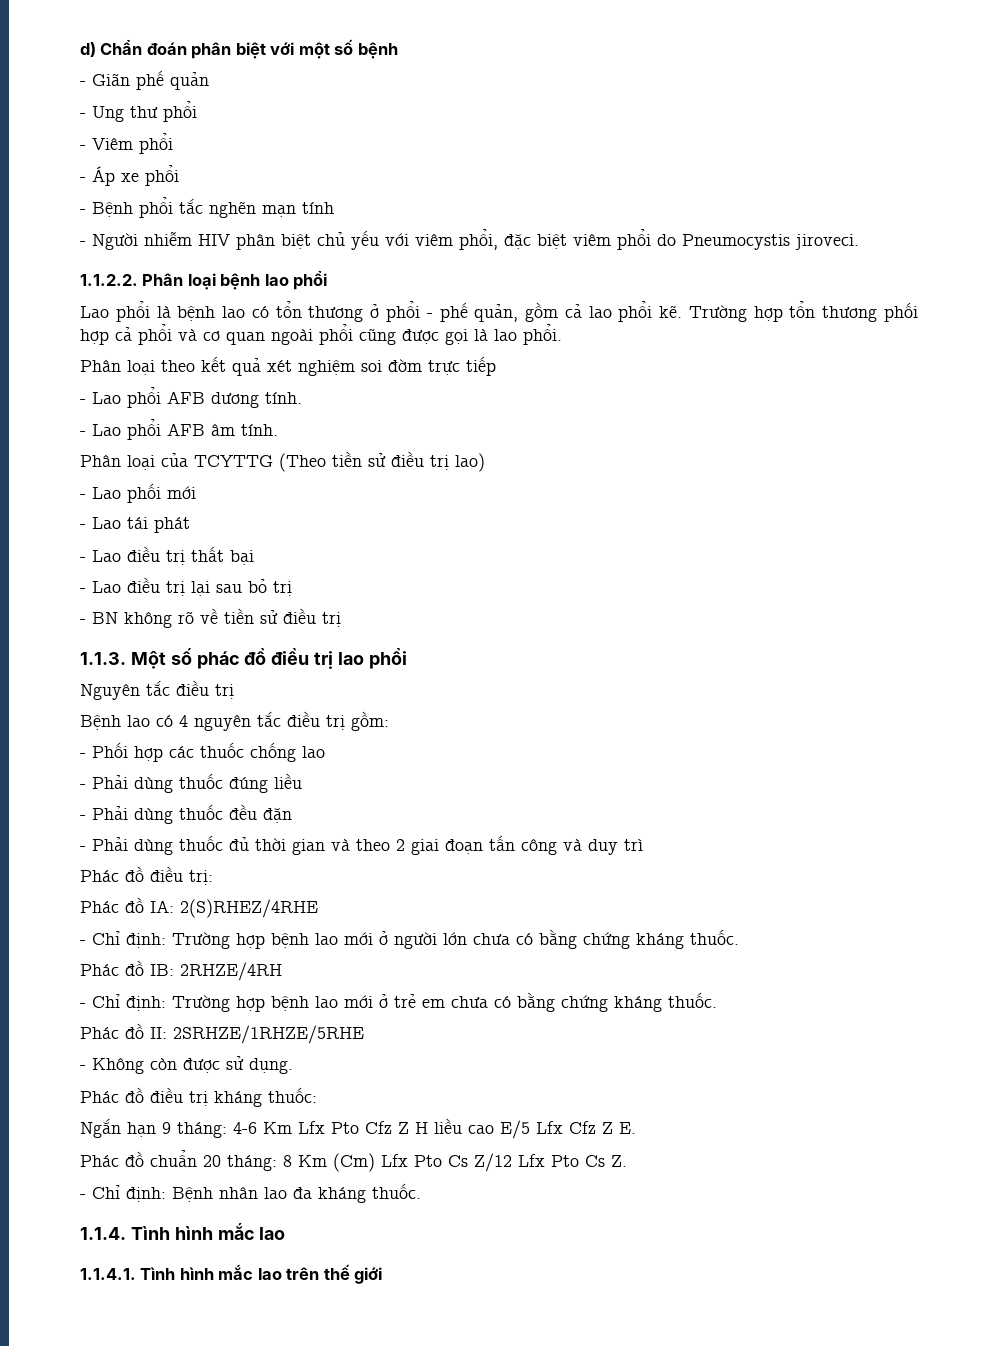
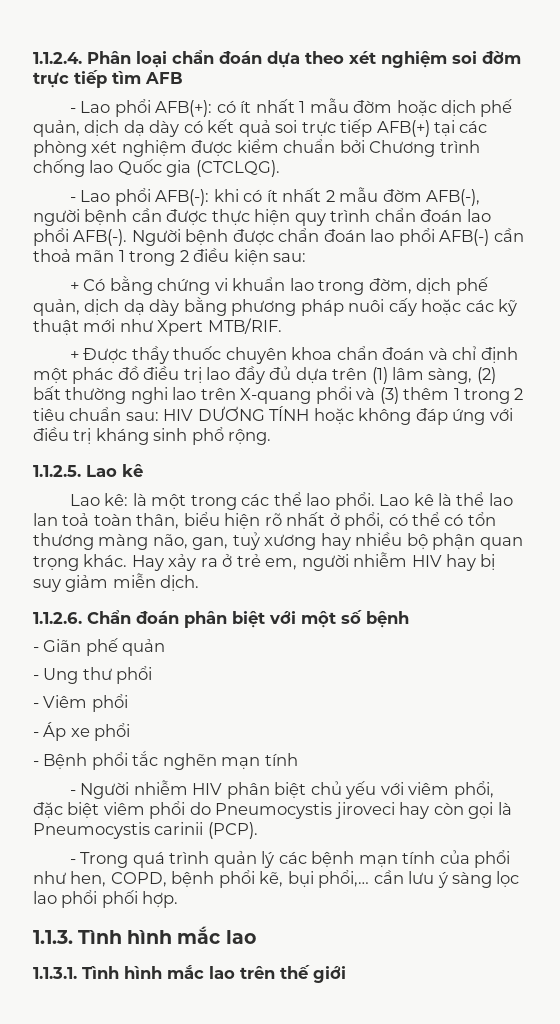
- d) Chẩn đoán phân biệt với một số bệnh
+ 1.1.2.4. Phân loại chẩn đoán dựa theo xét nghiệm soi đờm trực tiếp tìm AFB
+ - Lao phổi AFB(+): có ít nhất 1 mẫu đờm hoặc dịch phế quản, dịch dạ dày có kết quả soi trực tiếp AFB(+) tại các phòng xét nghiệm được kiểm chuẩn bởi Chương trình chống lao Quốc gia (CTCLQG).
+ - Lao phổi AFB(-): khi có ít nhất 2 mẫu đờm AFB(-), người bệnh cần được thực hiện quy trình chẩn đoán lao phổi AFB(-). Người bệnh được chẩn đoán lao phổi AFB(-) cần thoả mãn 1 trong 2 điều kiện sau:
+ + Có bằng chứng vi khuẩn lao trong đờm, dịch phế quản, dịch dạ dày bằng phương pháp nuôi cấy hoặc các kỹ thuật mới như Xpert MTB/RIF.
+ + Được thầy thuốc chuyên khoa chẩn đoán và chỉ định một phác đồ điều trị lao đầy đủ dựa trên (1) lâm sàng, (2) bất thường nghi lao trên X-quang phổi và (3) thêm 1 trong 2 tiêu chuẩn sau: HIV DƯƠNG TÍNH hoặc không đáp ứng với điều trị kháng sinh phổ rộng.
+ 1.1.2.5. Lao kê
+ Lao kê: là một trong các thể lao phổi. Lao kê là thể lao lan toả toàn thân, biểu hiện rõ nhất ở phổi, có thể có tổn thương màng não, gan, tuỷ xương hay nhiều bộ phận quan trọng khác. Hay xảy ra ở trẻ em, người nhiễm HIV hay bị suy giảm miễn dịch.
+ 1.1.2.6. Chẩn đoán phân biệt với một số bệnh
- - Người nhiễm HIV phân biệt chủ yếu với viêm phổi, đặc biệt viêm phổi do Pneumocystis jiroveci.
- 1.1.2.2. Phân loại bệnh lao phổi
- Lao phổi là bệnh lao có tổn thương ở phổi - phế quản, gồm cả lao phổi kẽ. Trường hợp tổn thương phối hợp cả phổi và cơ quan ngoài phổi cũng được gọi là lao phổi.
- Phân loại theo kết quả xét nghiệm soi đờm trực tiếp
- - Lao phổi AFB dương tính.
- - Lao phổi AFB âm tính.
- Phân loại của TCYTTG (Theo tiền sử điều trị lao)
- - Lao phối mới
- - Lao tái phát
- - Lao điều trị thất bại
- - Lao điều trị lại sau bỏ trị
- - BN không rõ về tiền sử điều trị
- 1.1.3. Một số phác đồ điều trị lao phổi
- Nguyên tắc điều trị
- Bệnh lao có 4 nguyên tắc điều trị gồm:
- - Phối hợp các thuốc chống lao
- - Phải dùng thuốc đúng liều
- - Phải dùng thuốc đều đặn
- - Phải dùng thuốc đủ thời gian và theo 2 giai đoạn tấn công và duy trì
- Phác đồ điều trị:
- Phác đồ IA: 2(S)RHEZ/4RHE
- - Chỉ định: Trường hợp bệnh lao mới ở người lớn chưa có bằng chứng kháng thuốc.
- Phác đồ IB: 2RHZE/4RH
- - Chỉ định: Trường hợp bệnh lao mới ở trẻ em chưa có bằng chứng kháng thuốc.
- Phác đồ II: 2SRHZE/1RHZE/5RHE
- - Không còn được sử dụng.
- Phác đồ điều trị kháng thuốc:
- Ngắn hạn 9 tháng: 4-6 Km Lfx Pto Cfz Z H liều cao E/5 Lfx Cfz Z E.
- Phác đồ chuẩn 20 tháng: 8 Km (Cm) Lfx Pto Cs Z/12 Lfx Pto Cs Z.
- - Chỉ định: Bệnh nhân lao đa kháng thuốc.
- 1.1.4. Tình hình mắc lao
+ - Người nhiễm HIV phân biệt chủ yếu với viêm phổi, đặc biệt viêm phổi do Pneumocystis jiroveci hay còn gọi là Pneumocystis carinii (PCP).
+ - Trong quá trình quản lý các bệnh mạn tính của phổi như hen, COPD, bệnh phổi kẽ, bụi phổi,… cần lưu ý sàng lọc lao phổi phối hợp.
+ 1.1.3. Tình hình mắc lao
- 1.1.4.1. Tình hình mắc lao trên thế giới
+ 1.1.3.1. Tình hình mắc lao trên thế giới

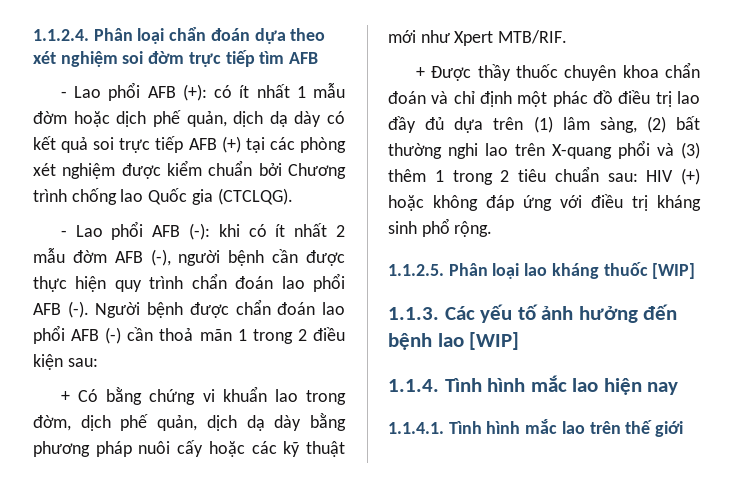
- - Lao phổi AFB(+): có ít nhất 1 mẫu đờm hoặc dịch phế quản, dịch dạ dày có kết quả soi trực tiếp AFB(+) tại các phòng xét nghiệm được kiểm chuẩn bởi Chương trình chống lao Quốc gia (CTCLQG).
+ - Lao phổi AFB (+): có ít nhất 1 mẫu đờm hoặc dịch phế quản, dịch dạ dày có kết quả soi trực tiếp AFB (+) tại các phòng xét nghiệm được kiểm chuẩn bởi Chương trình chống lao Quốc gia (CTCLQG).
- - Lao phổi AFB(-): khi có ít nhất 2 mẫu đờm AFB(-), người bệnh cần được thực hiện quy trình chẩn đoán lao phổi AFB(-).
+ - Lao phổi AFB (-): khi có ít nhất 2 mẫu đờm AFB (-), người bệnh cần được thực hiện quy trình chẩn đoán lao phổi AFB (-).
- Người bệnh được chẩn đoán lao phổi AFB(-) cần thoả mãn 1 trong 2 điều kiện sau:
+ Người bệnh được chẩn đoán lao phổi AFB (-) cần thoả mãn 1 trong 2 điều kiện sau:
- + Được thầy thuốc chuyên khoa chẩn đoán và chỉ định một phác đồ điều trị lao đầy đủ dựa trên (1) lâm sàng, (2) bất thường nghi lao trên X-quang phổi và (3) thêm 1 trong 2 tiêu chuẩn sau: HIV DƯƠNG TÍNH hoặc không đáp ứng với điều trị kháng sinh phổ rộng.
+ + Được thầy thuốc chuyên khoa chẩn đoán và chỉ định một phác đồ điều trị lao đầy đủ dựa trên (1) lâm sàng, (2) bất thường nghi lao trên X-quang phổi và (3) thêm 1 trong 2 tiêu chuẩn sau: HIV (+) hoặc không đáp ứng với điều trị kháng sinh phổ rộng.
- 1.1.2.5. Lao kê
- Lao kê: là một trong các thể lao phổi. Lao kê là thể lao lan toả toàn thân, biểu hiện rõ nhất ở phổi, có thể có tổn thương màng não, gan, tuỷ xương hay nhiều bộ phận quan trọng khác. Hay xảy ra ở trẻ em, người nhiễm HIV hay bị suy giảm miễn dịch.
- 1.1.2.6. Chẩn đoán phân biệt với một số bệnh
- - Giãn phế quản
- - Ung thư phổi
- - Viêm phổi
- - Áp xe phổi
- - Bệnh phổi tắc nghẽn mạn tính
- - Người nhiễm HIV phân biệt chủ yếu với viêm phổi, đặc biệt viêm phổi do Pneumocystis jiroveci hay còn gọi là Pneumocystis carinii (PCP).
- - Trong quá trình quản lý các bệnh mạn tính của phổi như hen, COPD, bệnh phổi kẽ, bụi phổi,… cần lưu ý sàng lọc lao phổi phối hợp.
- 1.1.3. Tình hình mắc lao
- 1.1.3.1. Tình hình mắc lao trên thế giới
+ 1.1.2.5. Phân loại lao kháng thuốc [WIP]
+ 1.1.3. Các yếu tố ảnh hưởng đến bệnh lao [WIP]
+ 1.1.4. Tình hình mắc lao hiện nay
+ 1.1.4.1. Tình hình mắc lao trên thế giới

